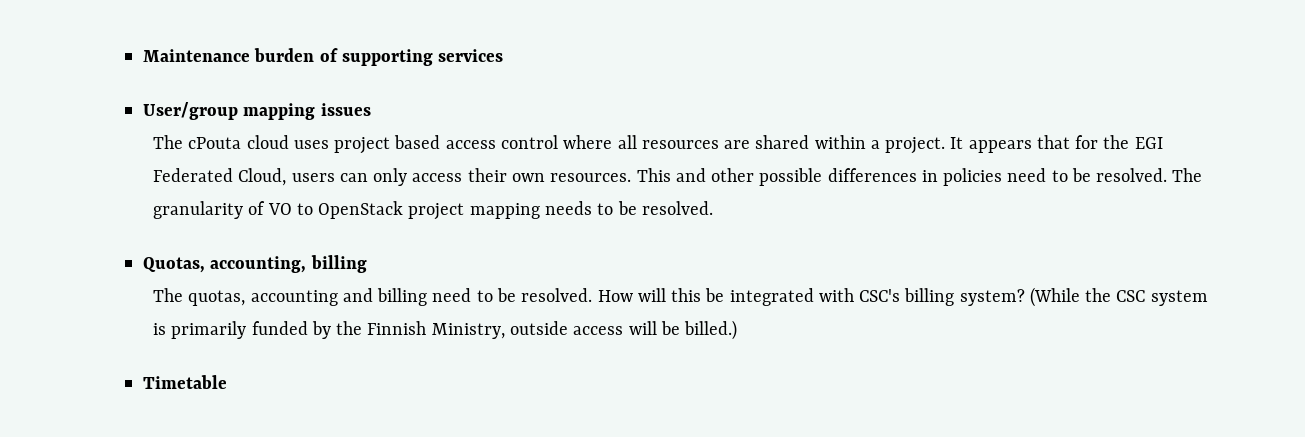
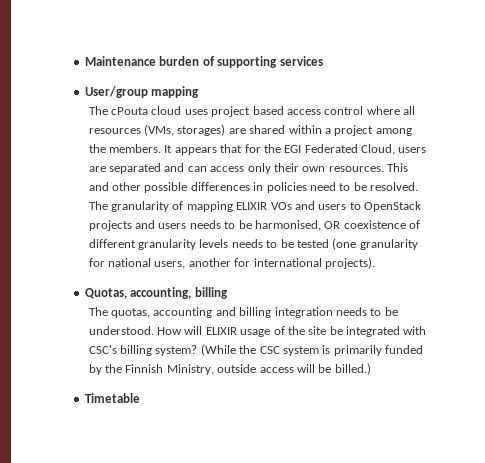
- User/group mapping issues
+ User/group mapping
- The cPouta cloud uses project based access control where all resources are shared within a project.
+ The cPouta cloud uses project based access control where all resources (VMs, storages) are shared within a project among the members.
- It appears that for the EGI Federated Cloud, users can only access their own resources.
+ It appears that for the EGI Federated Cloud, users are separated and can access only their own resources.
- The granularity of VO to OpenStack project mapping needs to be resolved.
+ The granularity of mapping ELIXIR VOs and users to OpenStack projects and users needs to be harmonised, OR coexistence of different granularity levels needs to be tested (one granularity for national users, another for international projects).
- The quotas, accounting and billing need to be resolved.
+ The quotas, accounting and billing integration needs to be understood.
- How will this be integrated with CSC's billing system?
+ How will ELIXIR usage of the site be integrated with CSC's billing system?

